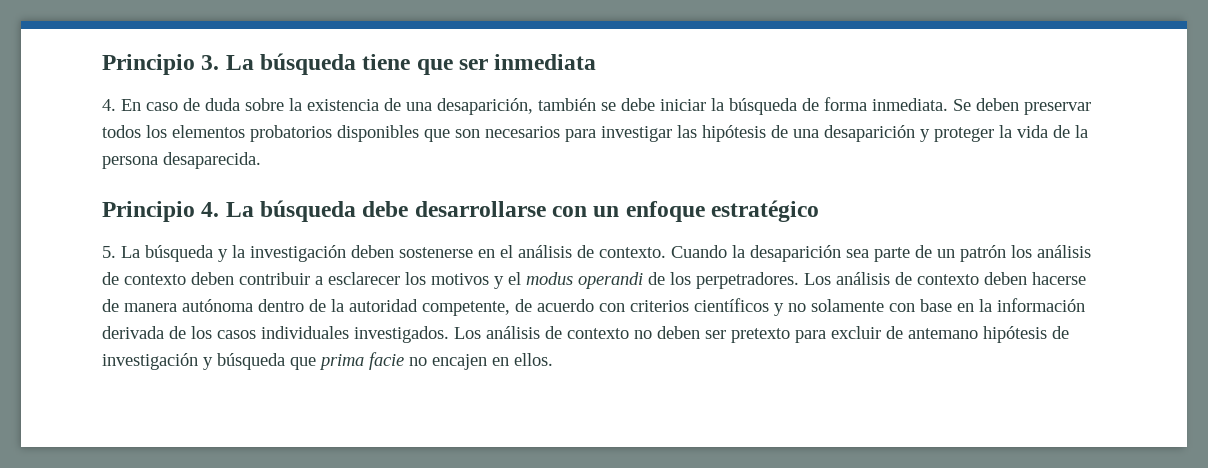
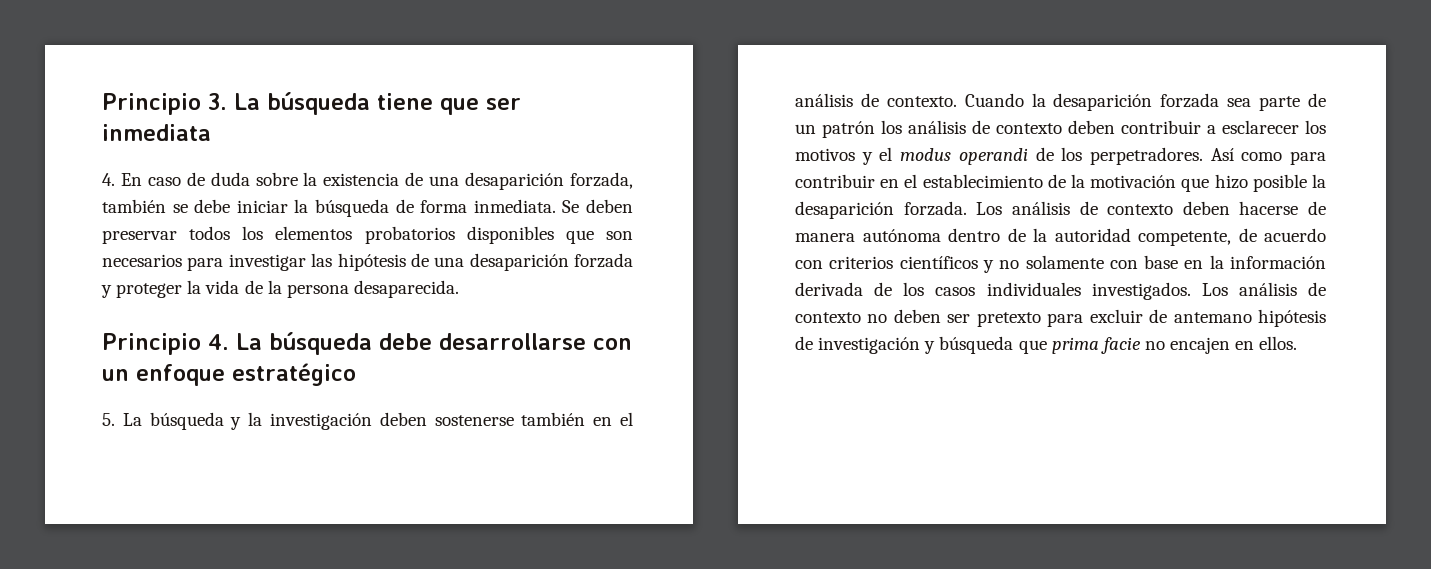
- 4. En caso de duda sobre la existencia de una desaparición, también se debe iniciar la búsqueda de forma inmediata.
+ 4. En caso de duda sobre la existencia de una desaparición forzada, también se debe iniciar la búsqueda de forma inmediata.
- Se deben preservar todos los elementos probatorios disponibles que son necesarios para investigar las hipótesis de una desaparición y proteger la vida de la persona desaparecida.
+ Se deben preservar todos los elementos probatorios disponibles que son necesarios para investigar las hipótesis de una desaparición forzada y proteger la vida de la persona desaparecida.
- 5. La búsqueda y la investigación deben sostenerse en el análisis de contexto.
+ 5. La búsqueda y la investigación deben sostenerse también en el análisis de contexto.
- Cuando la desaparición sea parte de un patrón los análisis de contexto deben contribuir a esclarecer los motivos y el modus operandi de los perpetradores.
+ Cuando la desaparición forzada sea parte de un patrón los análisis de contexto deben contribuir a esclarecer los motivos y el modus operandi de los perpetradores.
+ Así como para contribuir en el establecimiento de la motivación que hizo posible la desaparición forzada.

